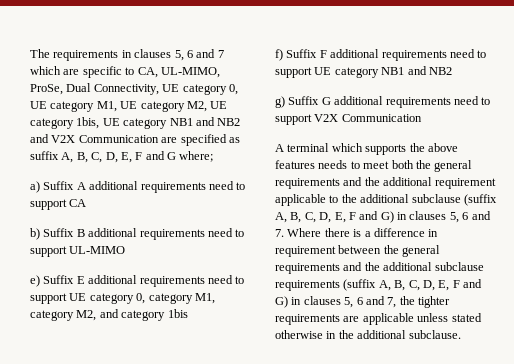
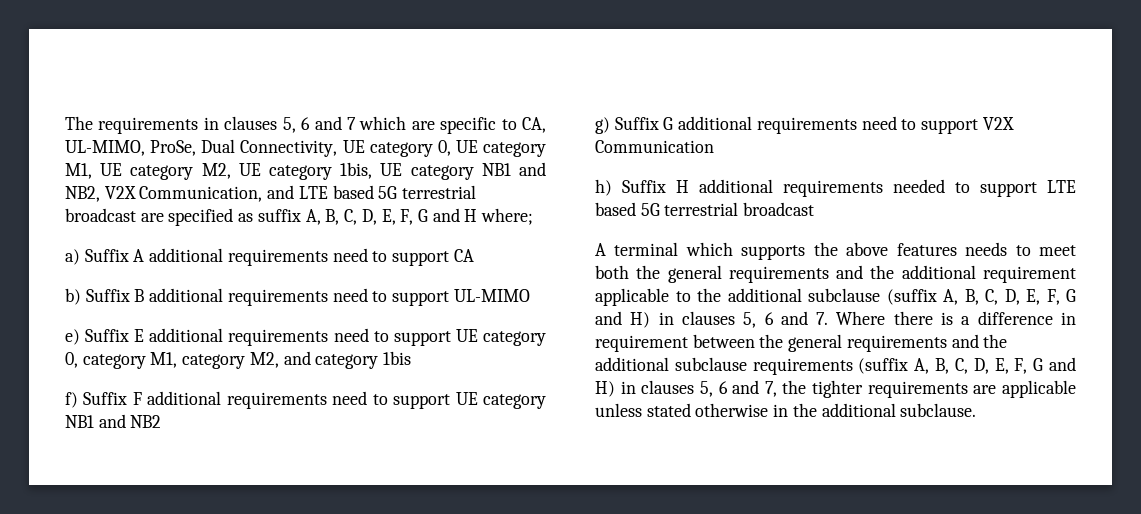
- The requirements in clauses 5, 6 and 7 which are specific to CA, UL-MIMO, ProSe, Dual Connectivity, UE category 0, UE category M1, UE category M2, UE category 1bis, UE category NB1 and NB2 and V2X Communication are specified as suffix A, B, C, D, E, F and G where;
+ The requirements in clauses 5, 6 and 7 which are specific to CA, UL-MIMO, ProSe, Dual Connectivity, UE category 0, UE category M1, UE category M2, UE category 1bis, UE category NB1 and NB2, V2X Communication, and LTE based 5G terrestrial broadcast are specified as suffix A, B, C, D, E, F, G and H where;
+ h) Suffix H additional requirements needed to support LTE based 5G terrestrial broadcast
- A terminal which supports the above features needs to meet both the general requirements and the additional requirement applicable to the additional subclause (suffix A, B, C, D, E, F and G) in clauses 5, 6 and 7. Where there is a difference in requirement between the general requirements and the additional subclause requirements (suffix A, B, C, D, E, F and G) in clauses 5, 6 and 7, the tighter requirements are applicable unless stated otherwise in the additional subclause.
+ A terminal which supports the above features needs to meet both the general requirements and the additional requirement applicable to the additional subclause (suffix A, B, C, D, E, F, G and H) in clauses 5, 6 and 7. Where there is a difference in requirement between the general requirements and the additional subclause requirements (suffix A, B, C, D, E, F, G and H) in clauses 5, 6 and 7, the tighter requirements are applicable unless stated otherwise in the additional subclause.

